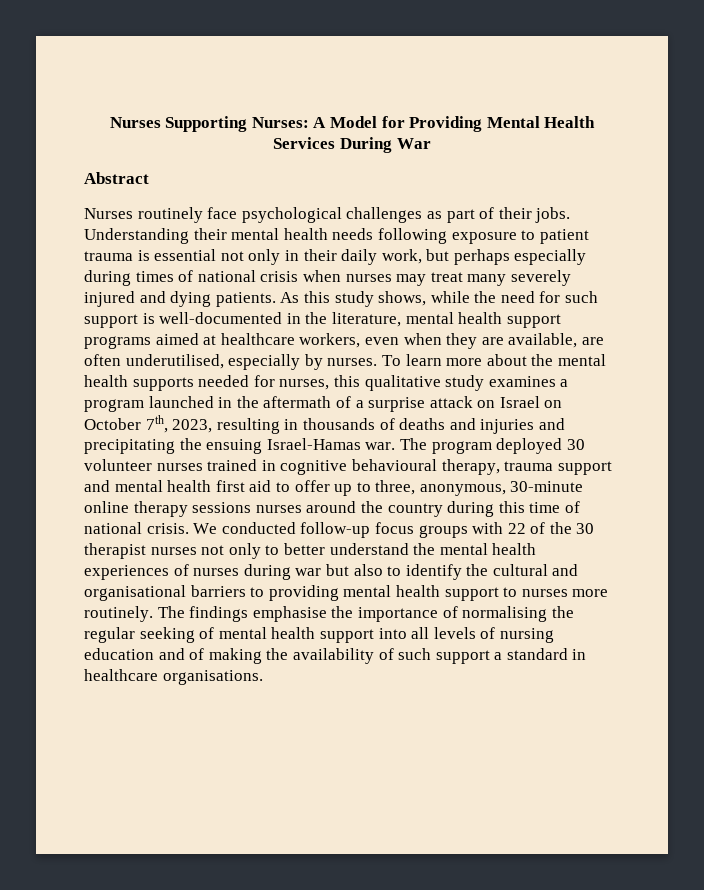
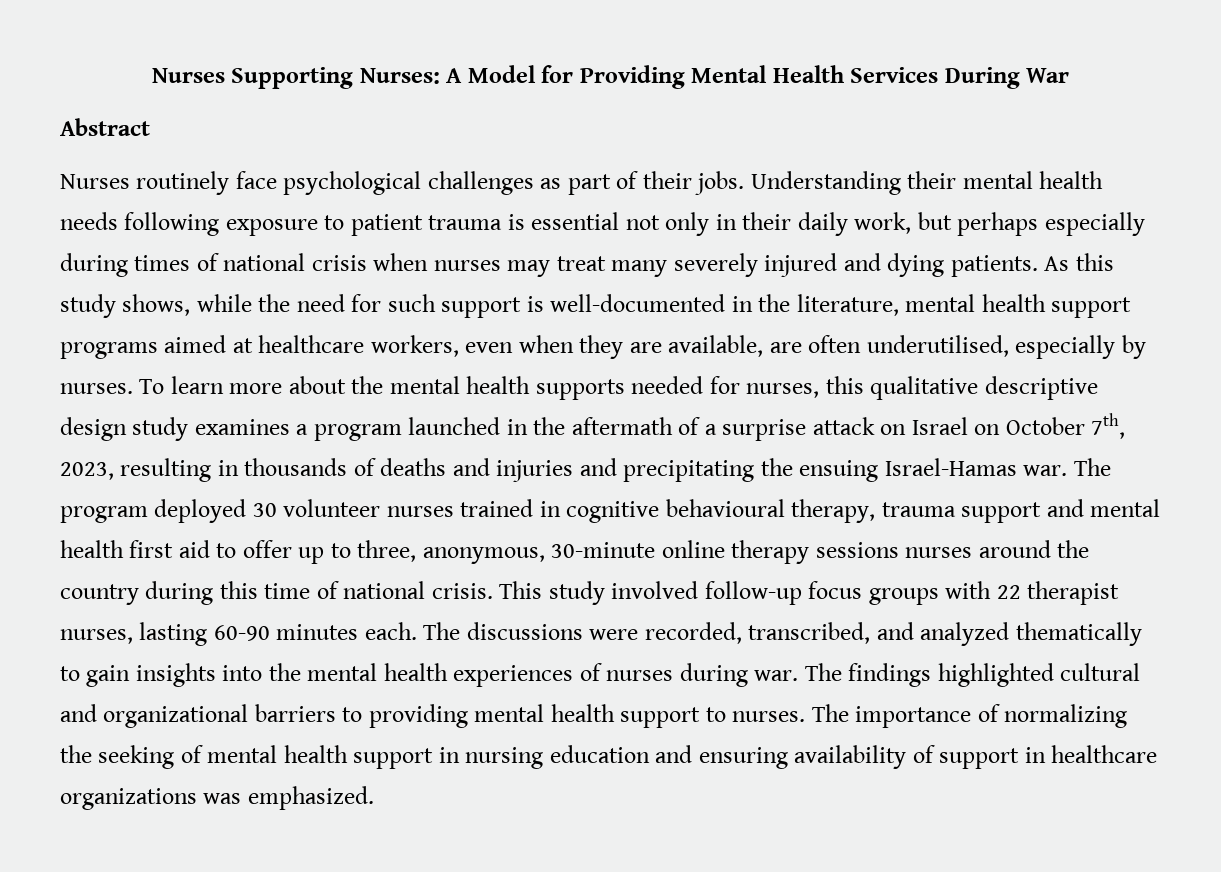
- To learn more about the mental health supports needed for nurses, this qualitative study examines a program launched in the aftermath of a surprise attack on Israel on October 7th, 2023, resulting in thousands of deaths and injuries and precipitating the ensuing Israel-Hamas war.
+ To learn more about the mental health supports needed for nurses, this qualitative descriptive design study examines a program launched in the aftermath of a surprise attack on Israel on October 7th, 2023, resulting in thousands of deaths and injuries and precipitating the ensuing Israel-Hamas war.
- We conducted follow-up focus groups with 22 of the 30 therapist nurses not only to better understand the mental health experiences of nurses during war but also to identify the cultural and organisational barriers to providing mental health support to nurses more routinely. The findings emphasise the importance of normalising the regular seeking of mental health support into all levels of nursing education and of making the availability of such support a standard in healthcare organisations.
+ This study involved follow-up focus groups with 22 therapist nurses, lasting 60-90 minutes each. The discussions were recorded, transcribed, and analyzed thematically to gain insights into the mental health experiences of nurses during war. The findings highlighted cultural and organizational barriers to providing mental health support to nurses. The importance of normalizing the seeking of mental health support in nursing education and ensuring availability of support in healthcare organizations was emphasized.

